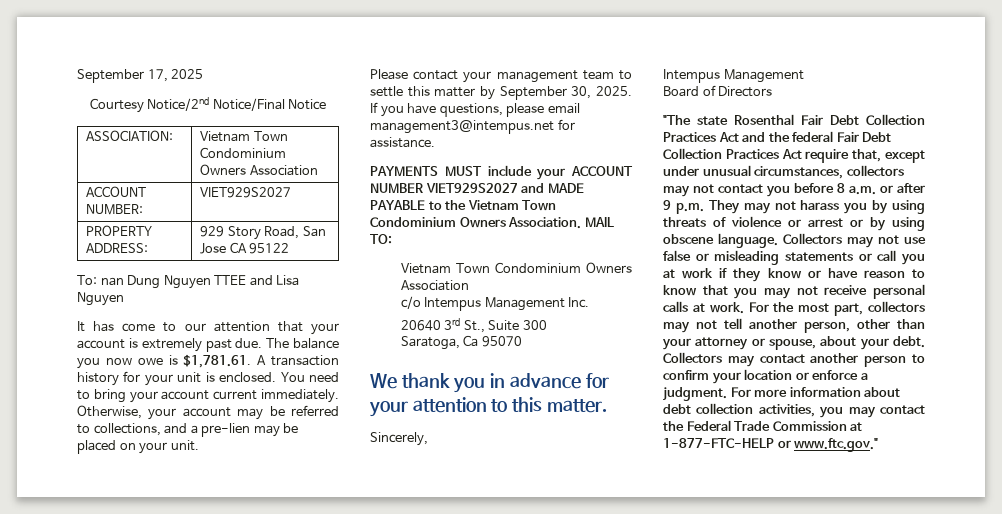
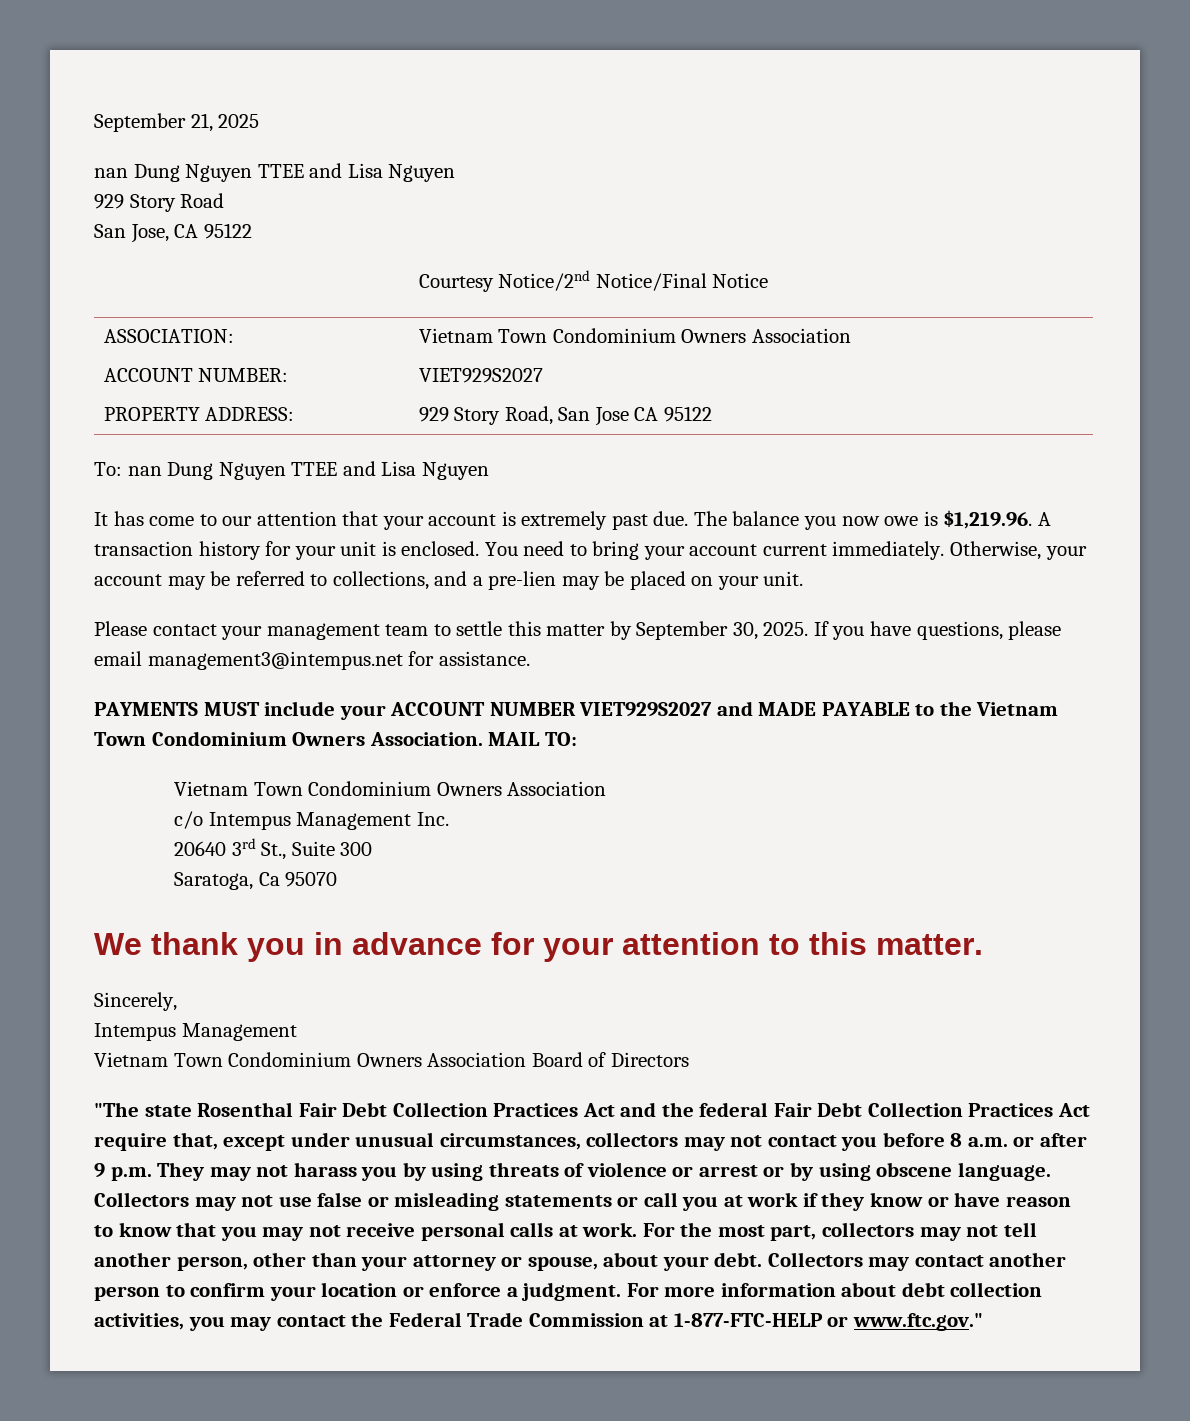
- September 17, 2025
+ September 21, 2025
+ nan Dung Nguyen TTEE and Lisa Nguyen
+ 929 Story Road
+ San Jose, CA 95122
- The balance you now owe is $1,781.61. A transaction history for your unit is enclosed.
+ The balance you now owe is $1,219.96. A transaction history for your unit is enclosed.
- Board of Directors
+ Vietnam Town Condominium Owners Association Board of Directors

